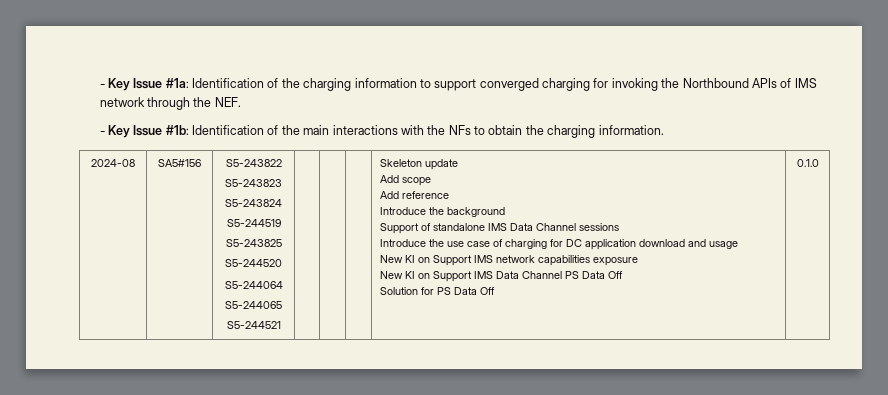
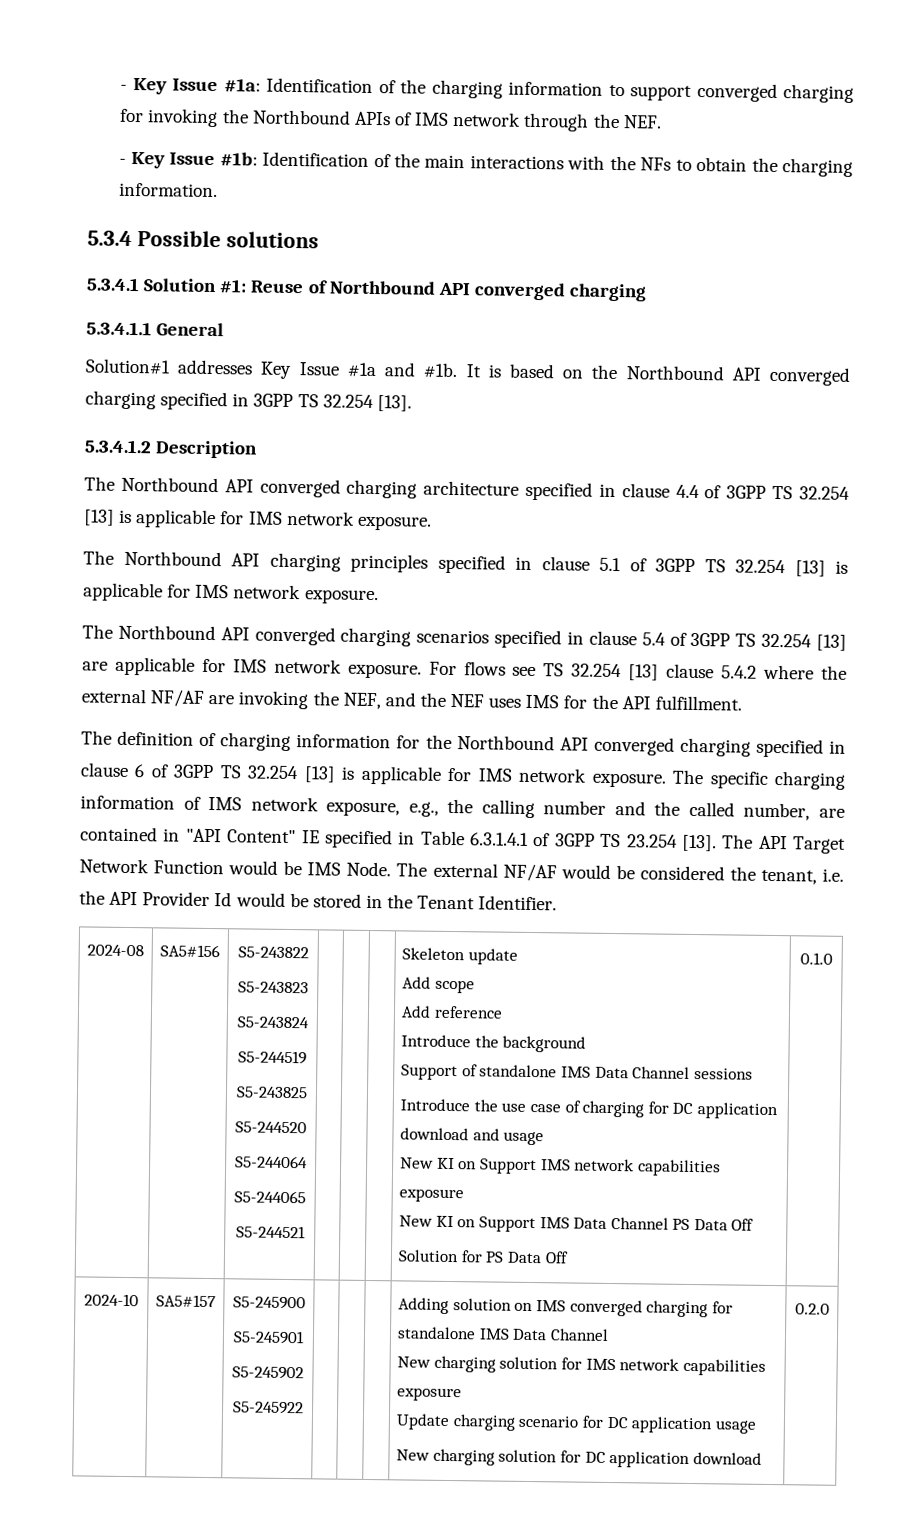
+ 5.3.4 Possible solutions
+ 5.3.4.1 Solution #1: Reuse of Northbound API converged charging
+ 5.3.4.1.1 General
+ Solution#1 addresses Key Issue #1a and #1b. It is based on the Northbound API converged charging specified in 3GPP TS 32.254 [13].
+ 5.3.4.1.2 Description
+ The Northbound API converged charging architecture specified in clause 4.4 of 3GPP TS 32.254 [13] is applicable for IMS network exposure.
+ The Northbound API charging principles specified in clause 5.1 of 3GPP TS 32.254 [13] is applicable for IMS network exposure.
+ The Northbound API converged charging scenarios specified in clause 5.4 of 3GPP TS 32.254 [13] are applicable for IMS network exposure. For flows see TS 32.254 [13] clause 5.4.2 where the external NF/AF are invoking the NEF, and the NEF uses IMS for the API fulfillment.
+ The definition of charging information for the Northbound API converged charging specified in clause 6 of 3GPP TS 32.254 [13] is applicable for IMS network exposure. The specific charging information of IMS network exposure, e.g., the calling number and the called number, are contained in "API Content" IE specified in Table 6.3.1.4.1 of 3GPP TS 23.254 [13]. The API Target Network Function would be IMS Node. The external NF/AF would be considered the tenant, i.e. the API Provider Id would be stored in the Tenant Identifier.
+ 2024-10 | SA5#157 | S5-245900
+ S5-245901
+ S5-245902
+ S5-245922 | | | | Adding solution on IMS converged charging for standalone IMS Data Channel
+ New charging solution for IMS network capabilities exposure
+ Update charging scenario for DC application usage
+ New charging solution for DC application download | 0.2.0

